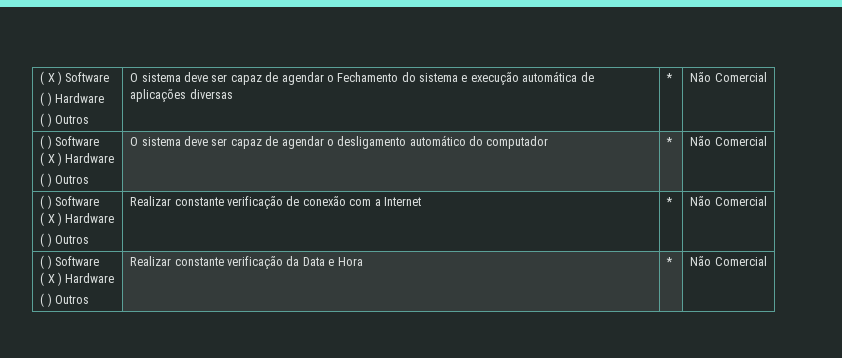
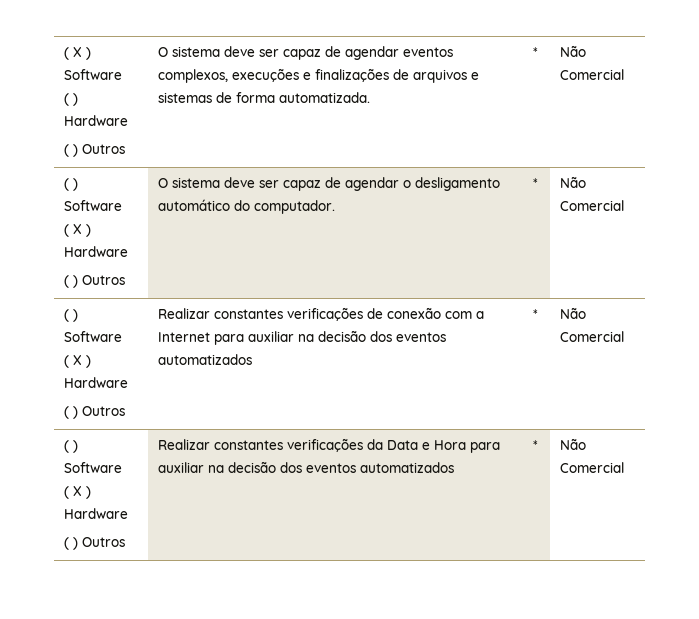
  ( X ) Software
  ( ) Hardware
- ( ) Outros | O sistema deve ser capaz de agendar o Fechamento do sistema e execução automática de aplicações diversas | * | Não Comercial
+ ( ) Outros | O sistema deve ser capaz de agendar eventos complexos, execuções e finalizações de arquivos e sistemas de forma automatizada. | * | Não Comercial
  ( ) Software
  ( X ) Hardware
- ( ) Outros | O sistema deve ser capaz de agendar o desligamento automático do computador | * | Não Comercial
+ ( ) Outros | O sistema deve ser capaz de agendar o desligamento automático do computador. | * | Não Comercial
  ( ) Software
  ( X ) Hardware
- ( ) Outros | Realizar constante verificação de conexão com a Internet | * | Não Comercial
+ ( ) Outros | Realizar constantes verificações de conexão com a Internet para auxiliar na decisão dos eventos automatizados | * | Não Comercial
  ( ) Software
  ( X ) Hardware
- ( ) Outros | Realizar constante verificação da Data e Hora | * | Não Comercial
+ ( ) Outros | Realizar constantes verificações da Data e Hora para auxiliar na decisão dos eventos automatizados | * | Não Comercial

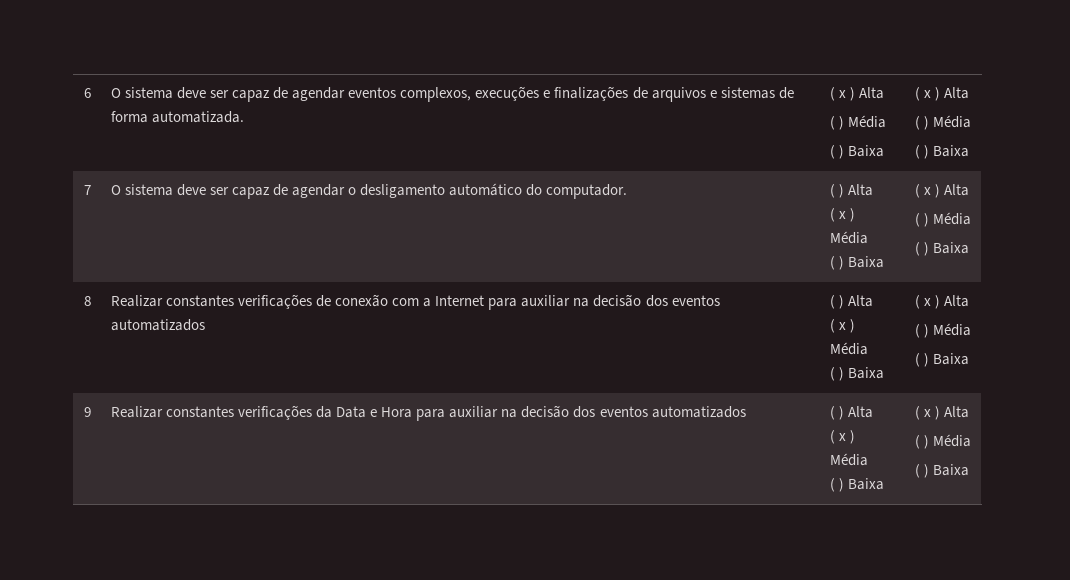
- ( X ) Software
- ( ) Hardware
- ( ) Outros | O sistema deve ser capaz de agendar eventos complexos, execuções e finalizações de arquivos e sistemas de forma automatizada. | * | Não Comercial
- ( ) Software
- ( X ) Hardware
- ( ) Outros | O sistema deve ser capaz de agendar o desligamento automático do computador. | * | Não Comercial
- ( ) Software
- ( X ) Hardware
- ( ) Outros | Realizar constantes verificações de conexão com a Internet para auxiliar na decisão dos eventos automatizados | * | Não Comercial
- ( ) Software
- ( X ) Hardware
- ( ) Outros | Realizar constantes verificações da Data e Hora para auxiliar na decisão dos eventos automatizados | * | Não Comercial
+ 6 | O sistema deve ser capaz de agendar eventos complexos, execuções e finalizações de arquivos e sistemas de forma automatizada. | ( x ) Alta
+ ( ) Média
+ ( ) Baixa | ( x ) Alta
+ ( ) Média
+ ( ) Baixa
+ 7 | O sistema deve ser capaz de agendar o desligamento automático do computador. | ( ) Alta
+ ( x ) Média
+ ( ) Baixa | ( x ) Alta
+ ( ) Média
+ ( ) Baixa
+ 8 | Realizar constantes verificações de conexão com a Internet para auxiliar na decisão dos eventos automatizados | ( ) Alta
+ ( x ) Média
+ ( ) Baixa | ( x ) Alta
+ ( ) Média
+ ( ) Baixa
+ 9 | Realizar constantes verificações da Data e Hora para auxiliar na decisão dos eventos automatizados | ( ) Alta
+ ( x ) Média
+ ( ) Baixa | ( x ) Alta
+ ( ) Média
+ ( ) Baixa

